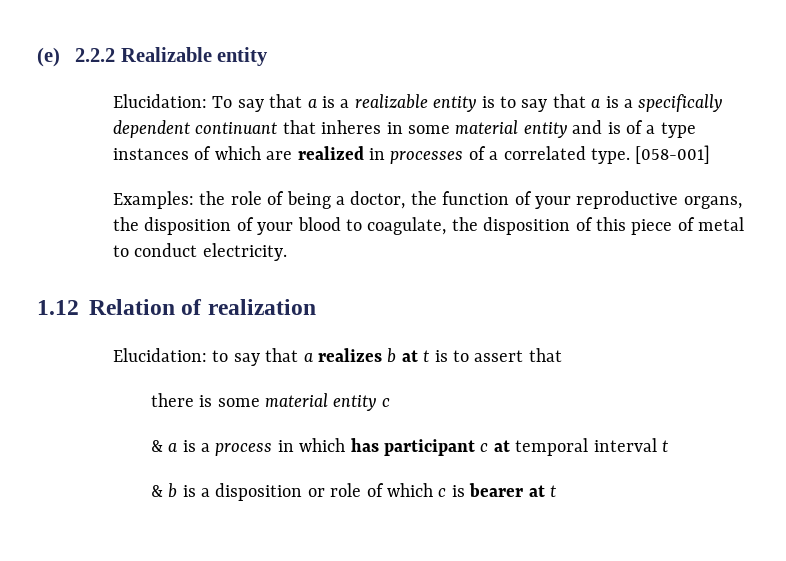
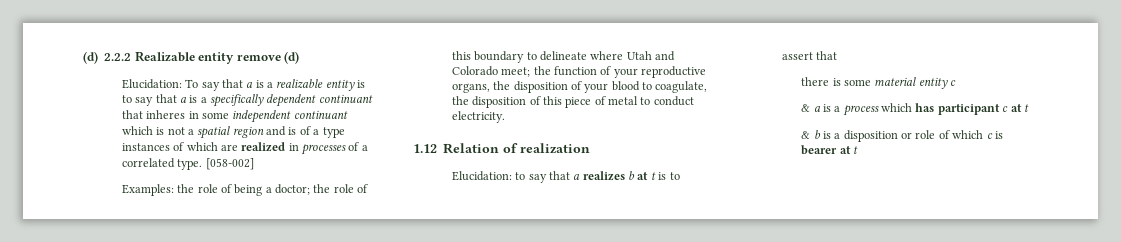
- (e) 2.2.2 Realizable entity
+ (d) 2.2.2 Realizable entity remove (d)
- Elucidation: To say that a is a realizable entity is to say that a is a specifically dependent continuant that inheres in some material entity and is of a type instances of which are realized in processes of a correlated type.
+ Elucidation: To say that a is a realizable entity is to say that a is a specifically dependent continuant that inheres in some independent continuant which is not a spatial region and is of a type instances of which are realized in processes of a correlated type.
- [058-001]
+ [058-002]
- Examples: the role of being a doctor, the function of your reproductive organs, the disposition of your blood to coagulate, the disposition of this piece of metal to conduct electricity.
+ Examples: the role of being a doctor; the role of this boundary to delineate where Utah and Colorado meet; the function of your reproductive organs, the disposition of your blood to coagulate, the disposition of this piece of metal to conduct electricity.
- & a is a process in which has participant c at temporal interval t
+ & a is a process which has participant c at t

